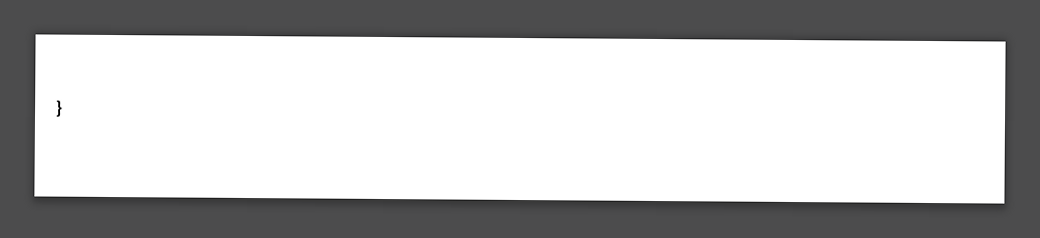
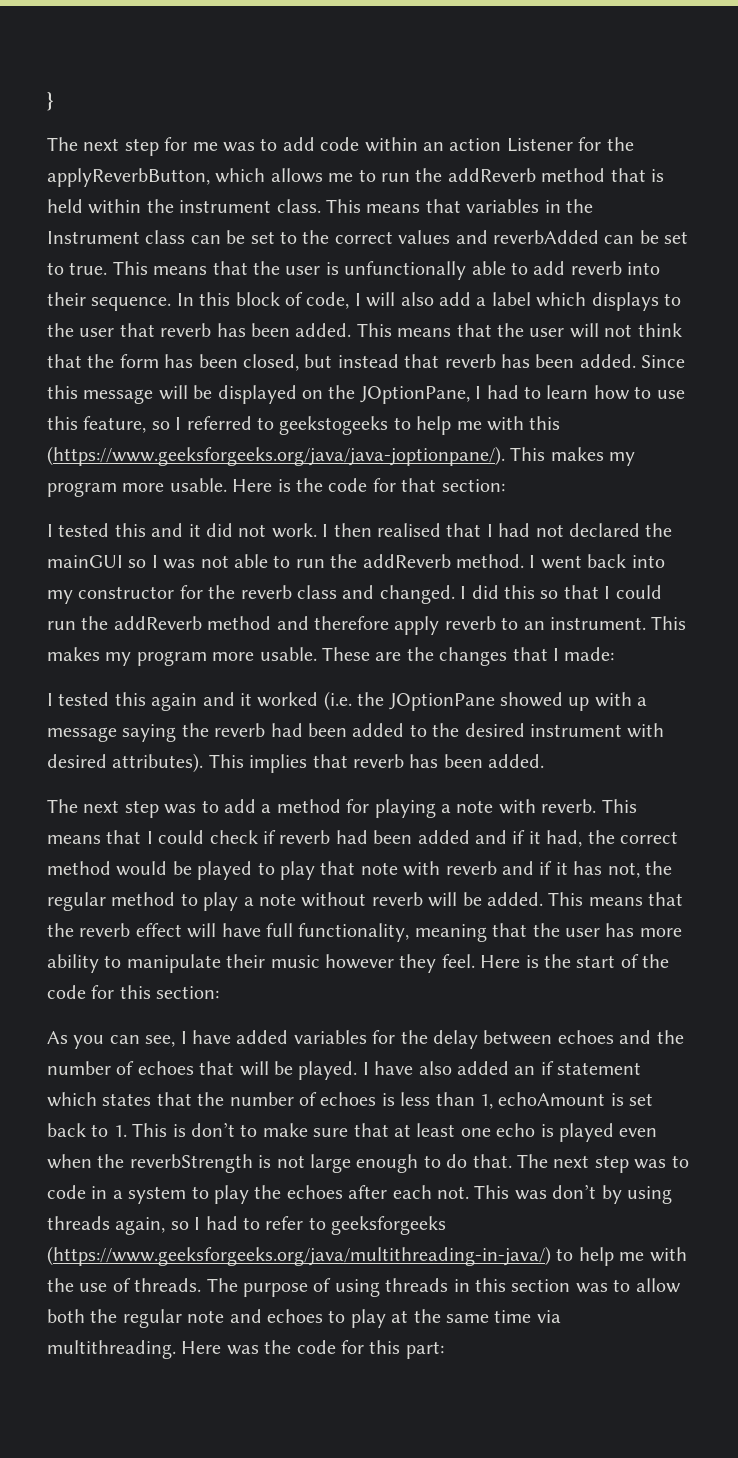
+ The next step for me was to add code within an action Listener for the applyReverbButton, which allows me to run the addReverb method that is held within the instrument class. This means that variables in the Instrument class can be set to the correct values and reverbAdded can be set to true. This means that the user is unfunctionally able to add reverb into their sequence. In this block of code, I will also add a label which displays to the user that reverb has been added. This means that the user will not think that the form has been closed, but instead that reverb has been added. Since this message will be displayed on the JOptionPane, I had to learn how to use this feature, so I referred to geekstogeeks to help me with this (https://www.geeksforgeeks.org/java/java-joptionpane/). This makes my program more usable. Here is the code for that section:
+ I tested this and it did not work. I then realised that I had not declared the mainGUI so I was not able to run the addReverb method. I went back into my constructor for the reverb class and changed. I did this so that I could run the addReverb method and therefore apply reverb to an instrument. This makes my program more usable. These are the changes that I made:
+ I tested this again and it worked (i.e. the JOptionPane showed up with a message saying the reverb had been added to the desired instrument with desired attributes). This implies that reverb has been added.
+ The next step was to add a method for playing a note with reverb. This means that I could check if reverb had been added and if it had, the correct method would be played to play that note with reverb and if it has not, the regular method to play a note without reverb will be added. This means that the reverb effect will have full functionality, meaning that the user has more ability to manipulate their music however they feel. Here is the start of the code for this section:
+ As you can see, I have added variables for the delay between echoes and the number of echoes that will be played. I have also added an if statement which states that the number of echoes is less than 1, echoAmount is set back to 1. This is don’t to make sure that at least one echo is played even when the reverbStrength is not large enough to do that. The next step was to code in a system to play the echoes after each not. This was don’t by using threads again, so I had to refer to geeksforgeeks (https://www.geeksforgeeks.org/java/multithreading-in-java/) to help me with the use of threads. The purpose of using threads in this section was to allow both the regular note and echoes to play at the same time via multithreading. Here was the code for this part:

